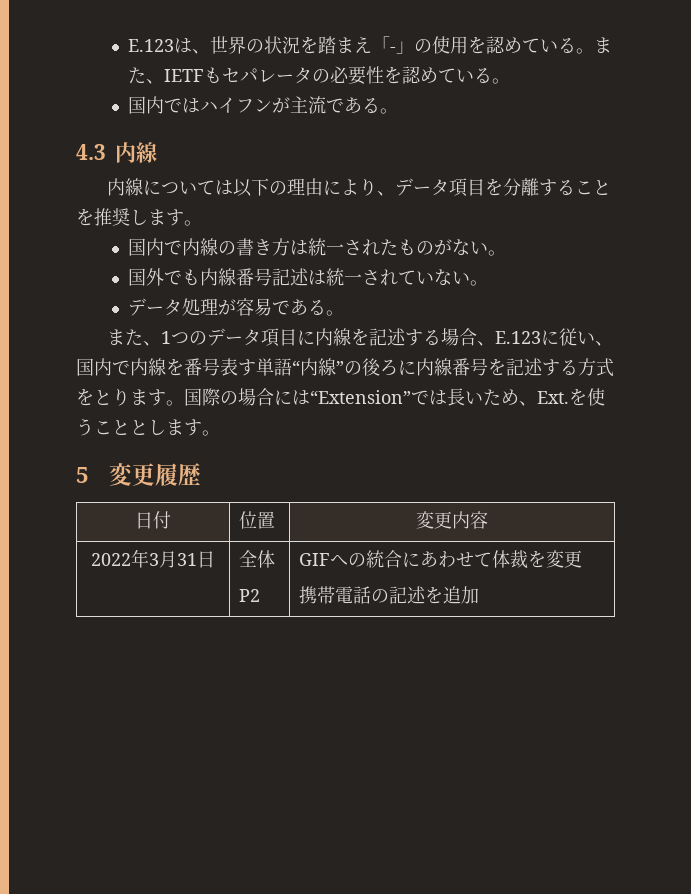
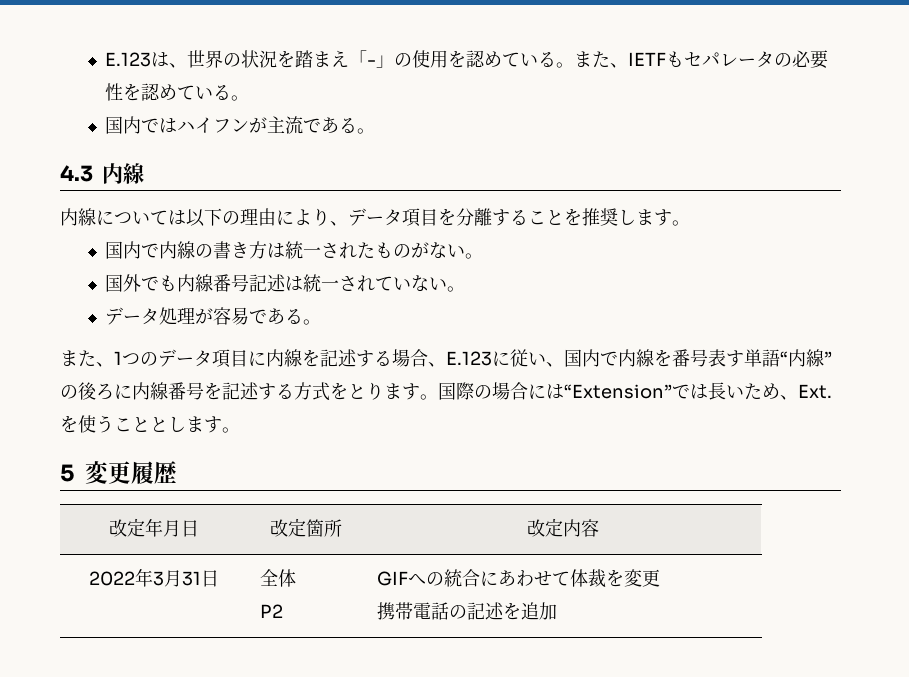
- 日付 | 位置 | 変更内容
+ 改定年月日 | 改定箇所 | 改定内容

